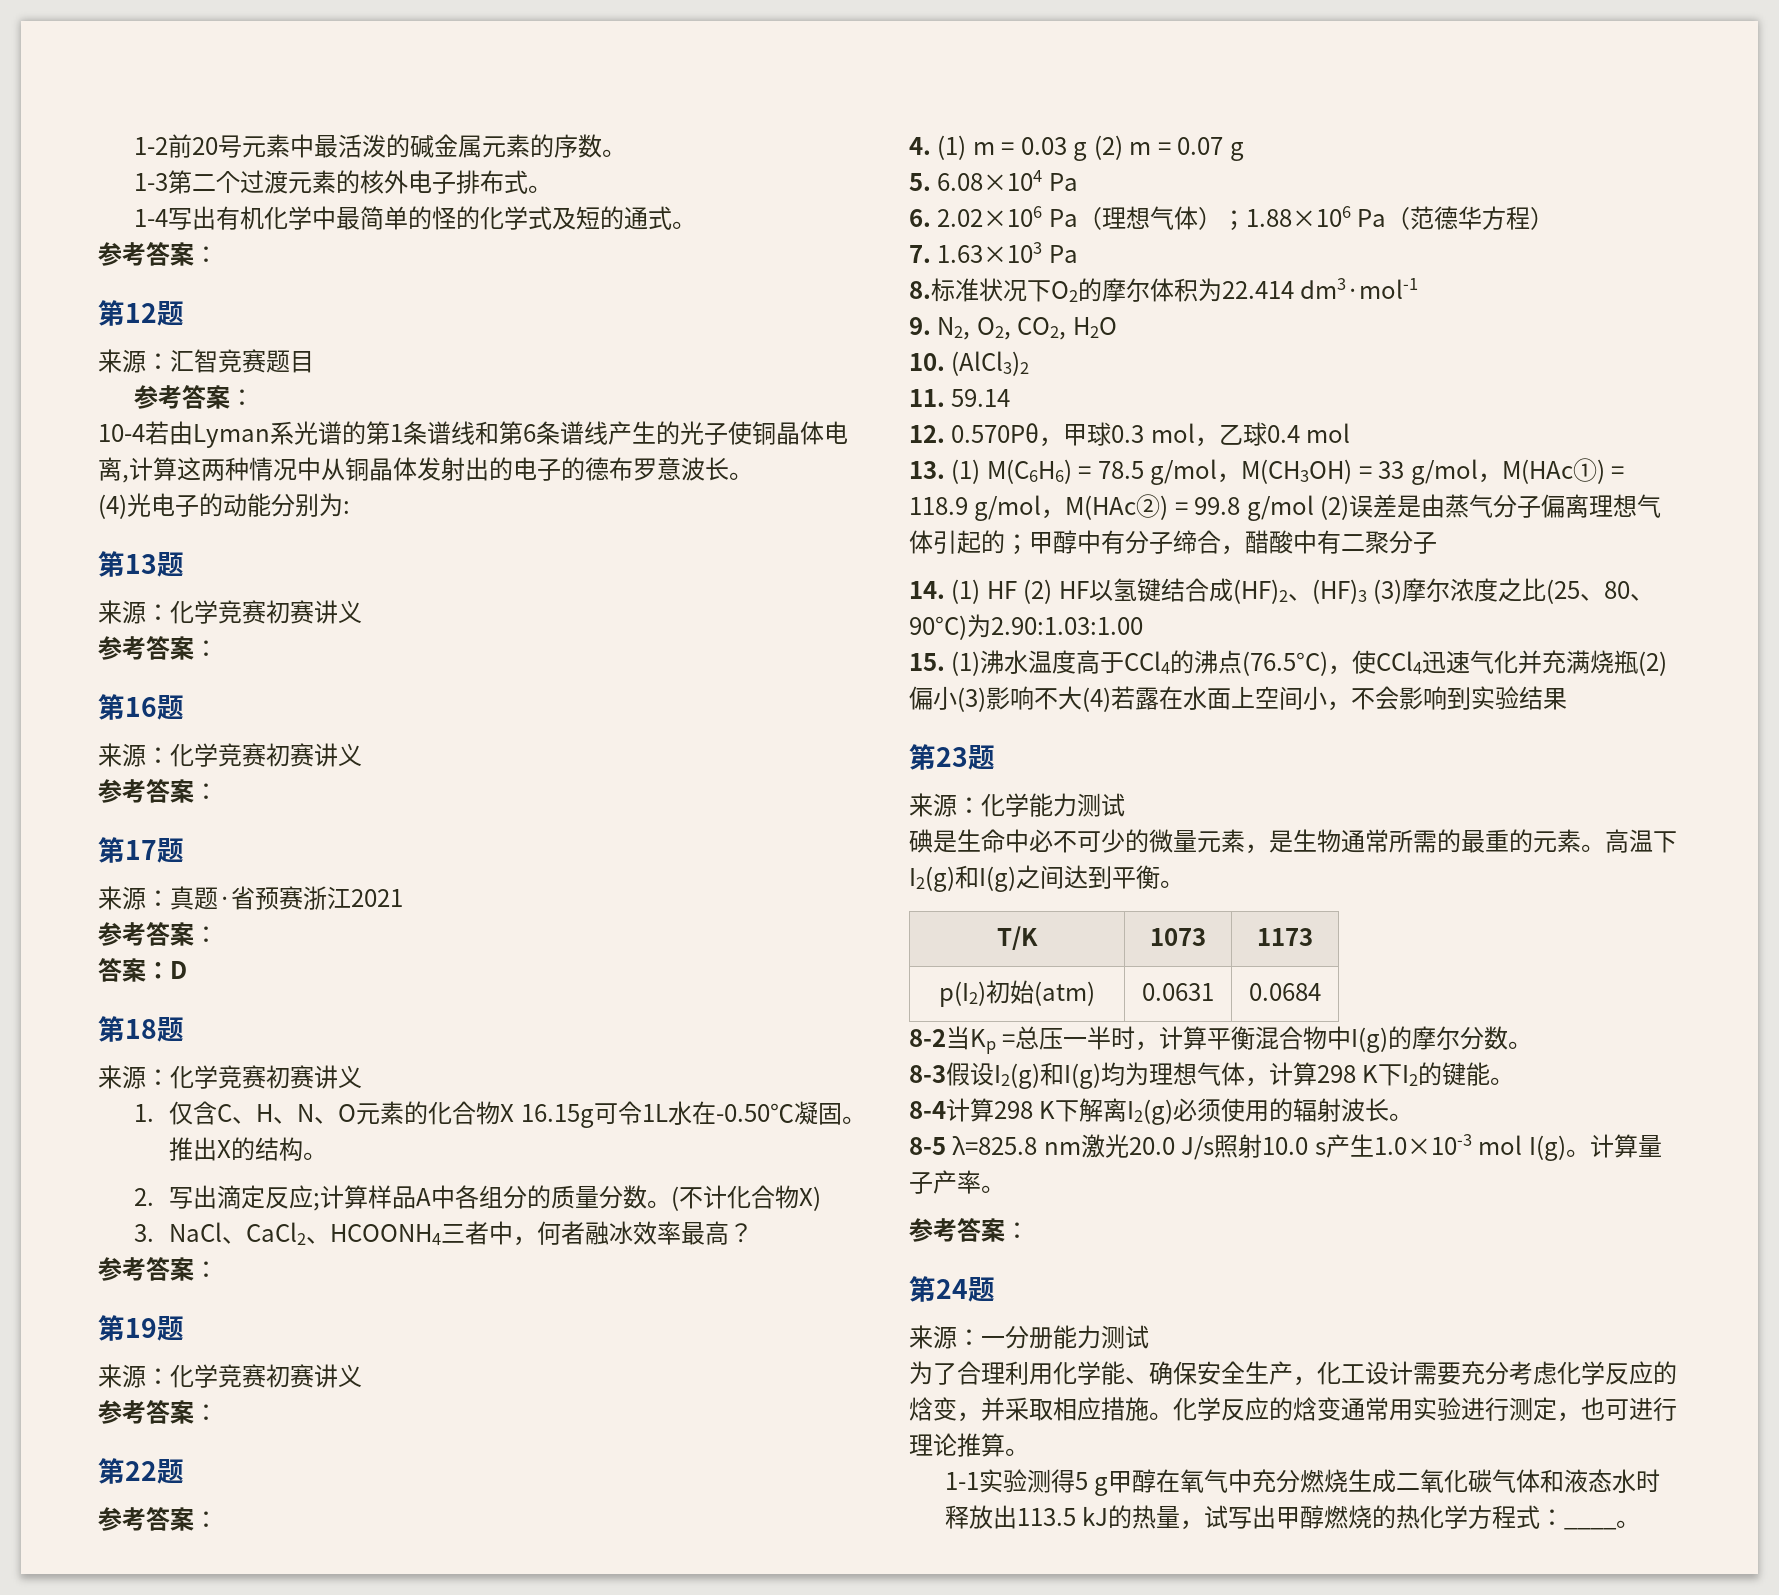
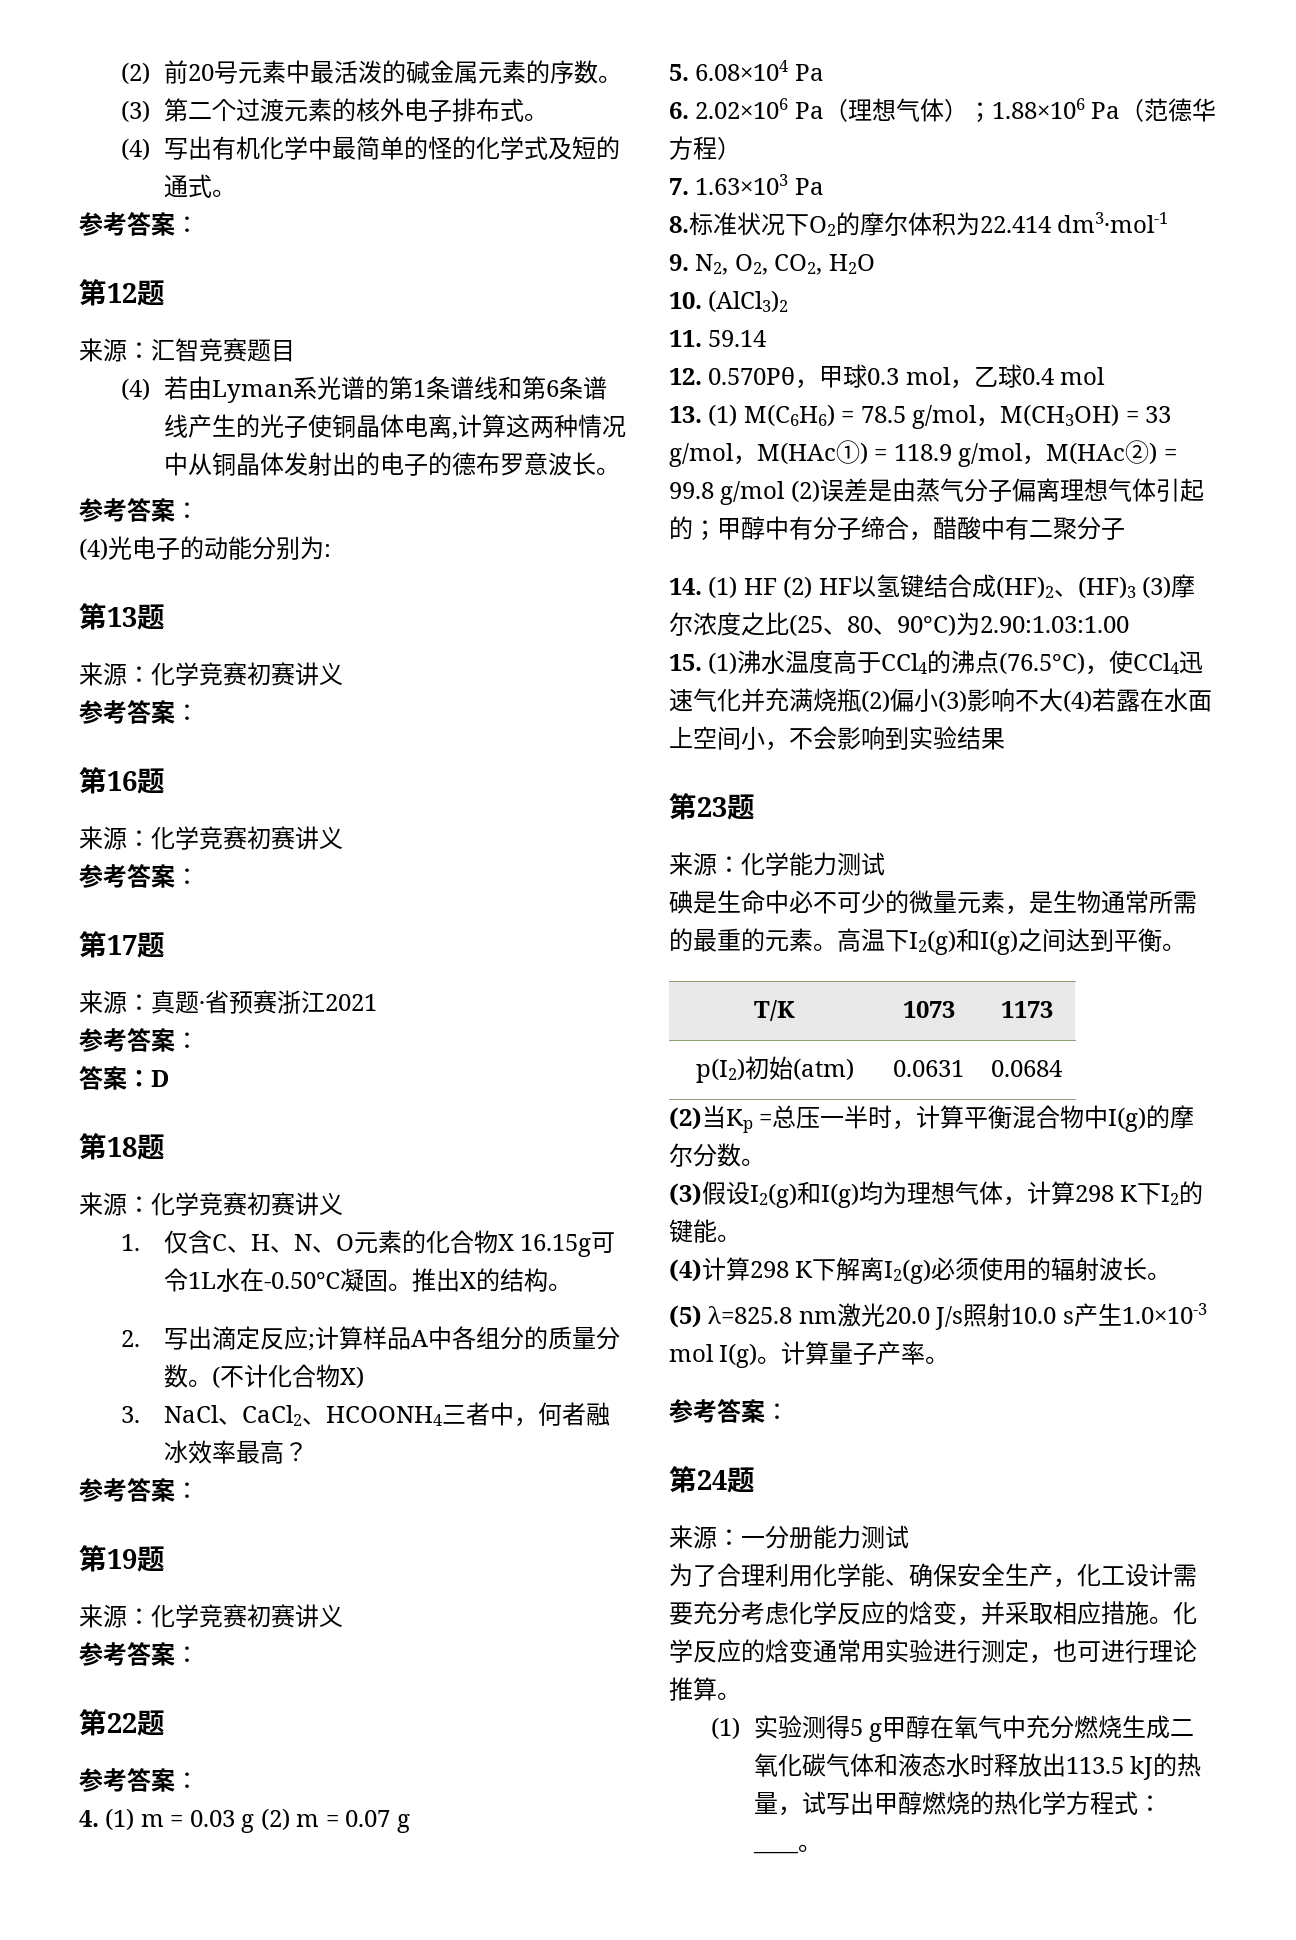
- 1-2前20号元素中最活泼的碱金属元素的序数。
+ (2)前20号元素中最活泼的碱金属元素的序数。
- 1-3第二个过渡元素的核外电子排布式。
+ (3)第二个过渡元素的核外电子排布式。
- 1-4写出有机化学中最简单的怪的化学式及短的通式。
+ (4)写出有机化学中最简单的怪的化学式及短的通式。
  来源：汇智竞赛题目
+ (4)若由Lyman系光谱的第1条谱线和第6条谱线产生的光子使铜晶体电离,计算这两种情况中从铜晶体发射出的电子的德布罗意波长。
  参考答案：
- 10-4若由Lyman系光谱的第1条谱线和第6条谱线产生的光子使铜晶体电离,计算这两种情况中从铜晶体发射出的电子的德布罗意波长。
- 8-2当Kp =总压一半时，计算平衡混合物中I(g)的摩尔分数。
+ (2)当Kp =总压一半时，计算平衡混合物中I(g)的摩尔分数。
- 8-3假设I2(g)和I(g)均为理想气体，计算298 K下I2的键能。
+ (3)假设I2(g)和I(g)均为理想气体，计算298 K下I2的键能。
- 8-4计算298 K下解离I2(g)必须使用的辐射波长。
+ (4)计算298 K下解离I2(g)必须使用的辐射波长。
- 8-5 λ=825.8 nm激光20.0 J/s照射10.0 s产生1.0×10-3 mol I(g)。
+ (5) λ=825.8 nm激光20.0 J/s照射10.0 s产生1.0×10-3 mol I(g)。
- 1-1实验测得5 g甲醇在氧气中充分燃烧生成二氧化碳气体和液态水时释放出113.5 kJ的热量，试写出甲醇燃烧的热化学方程式：____。
+ (1)实验测得5 g甲醇在氧气中充分燃烧生成二氧化碳气体和液态水时释放出113.5 kJ的热量，试写出甲醇燃烧的热化学方程式：____。

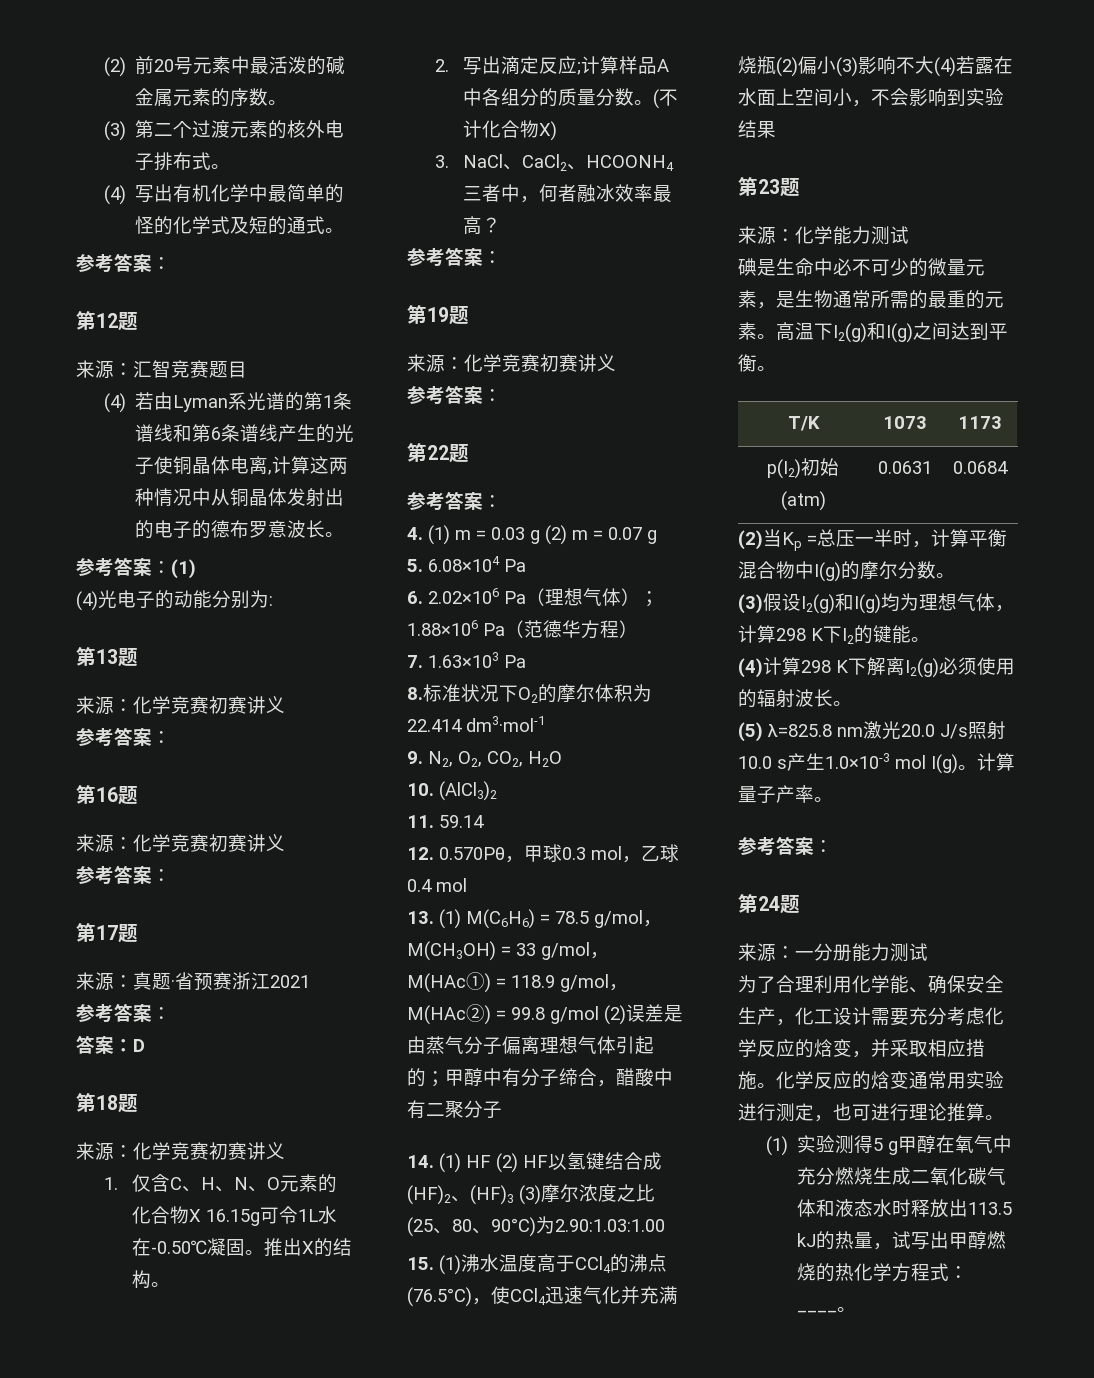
  (4)若由Lyman系光谱的第1条谱线和第6条谱线产生的光子使铜晶体电离,计算这两种情况中从铜晶体发射出的电子的德布罗意波长。
- 参考答案：
+ 参考答案：(1)

